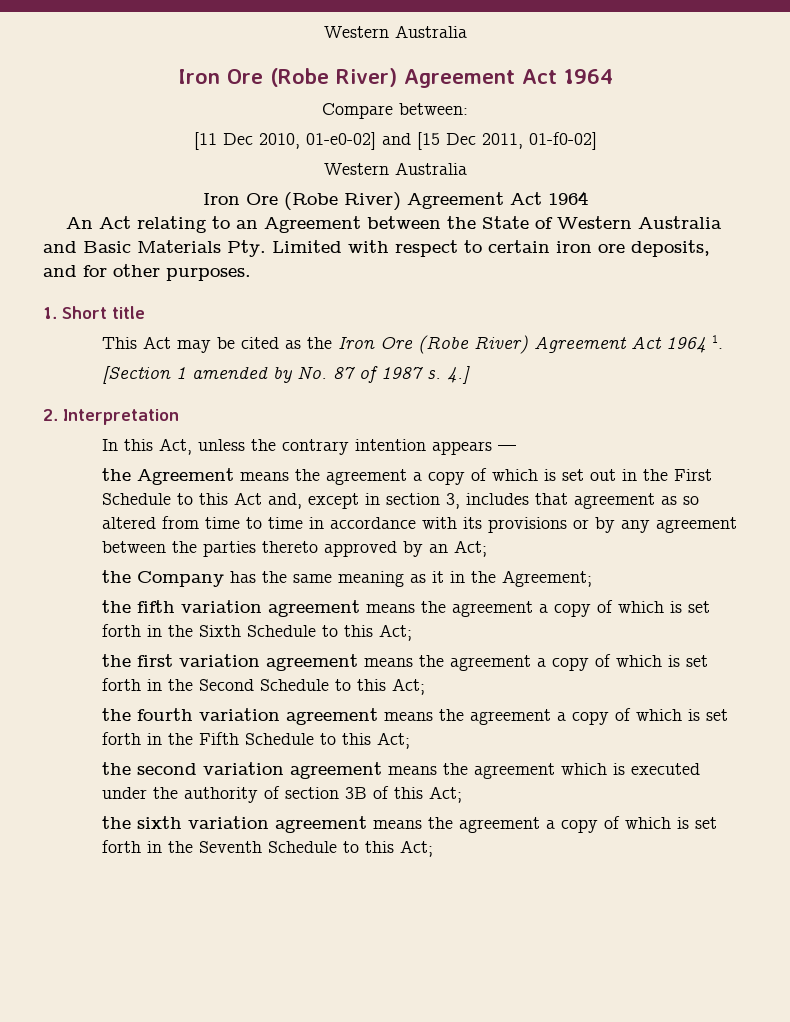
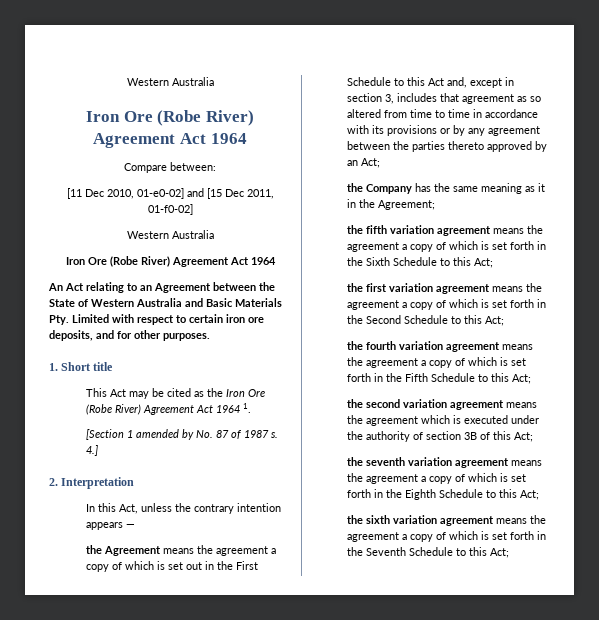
+ the seventh variation agreement means the agreement a copy of which is set forth in the Eighth Schedule to this Act;

